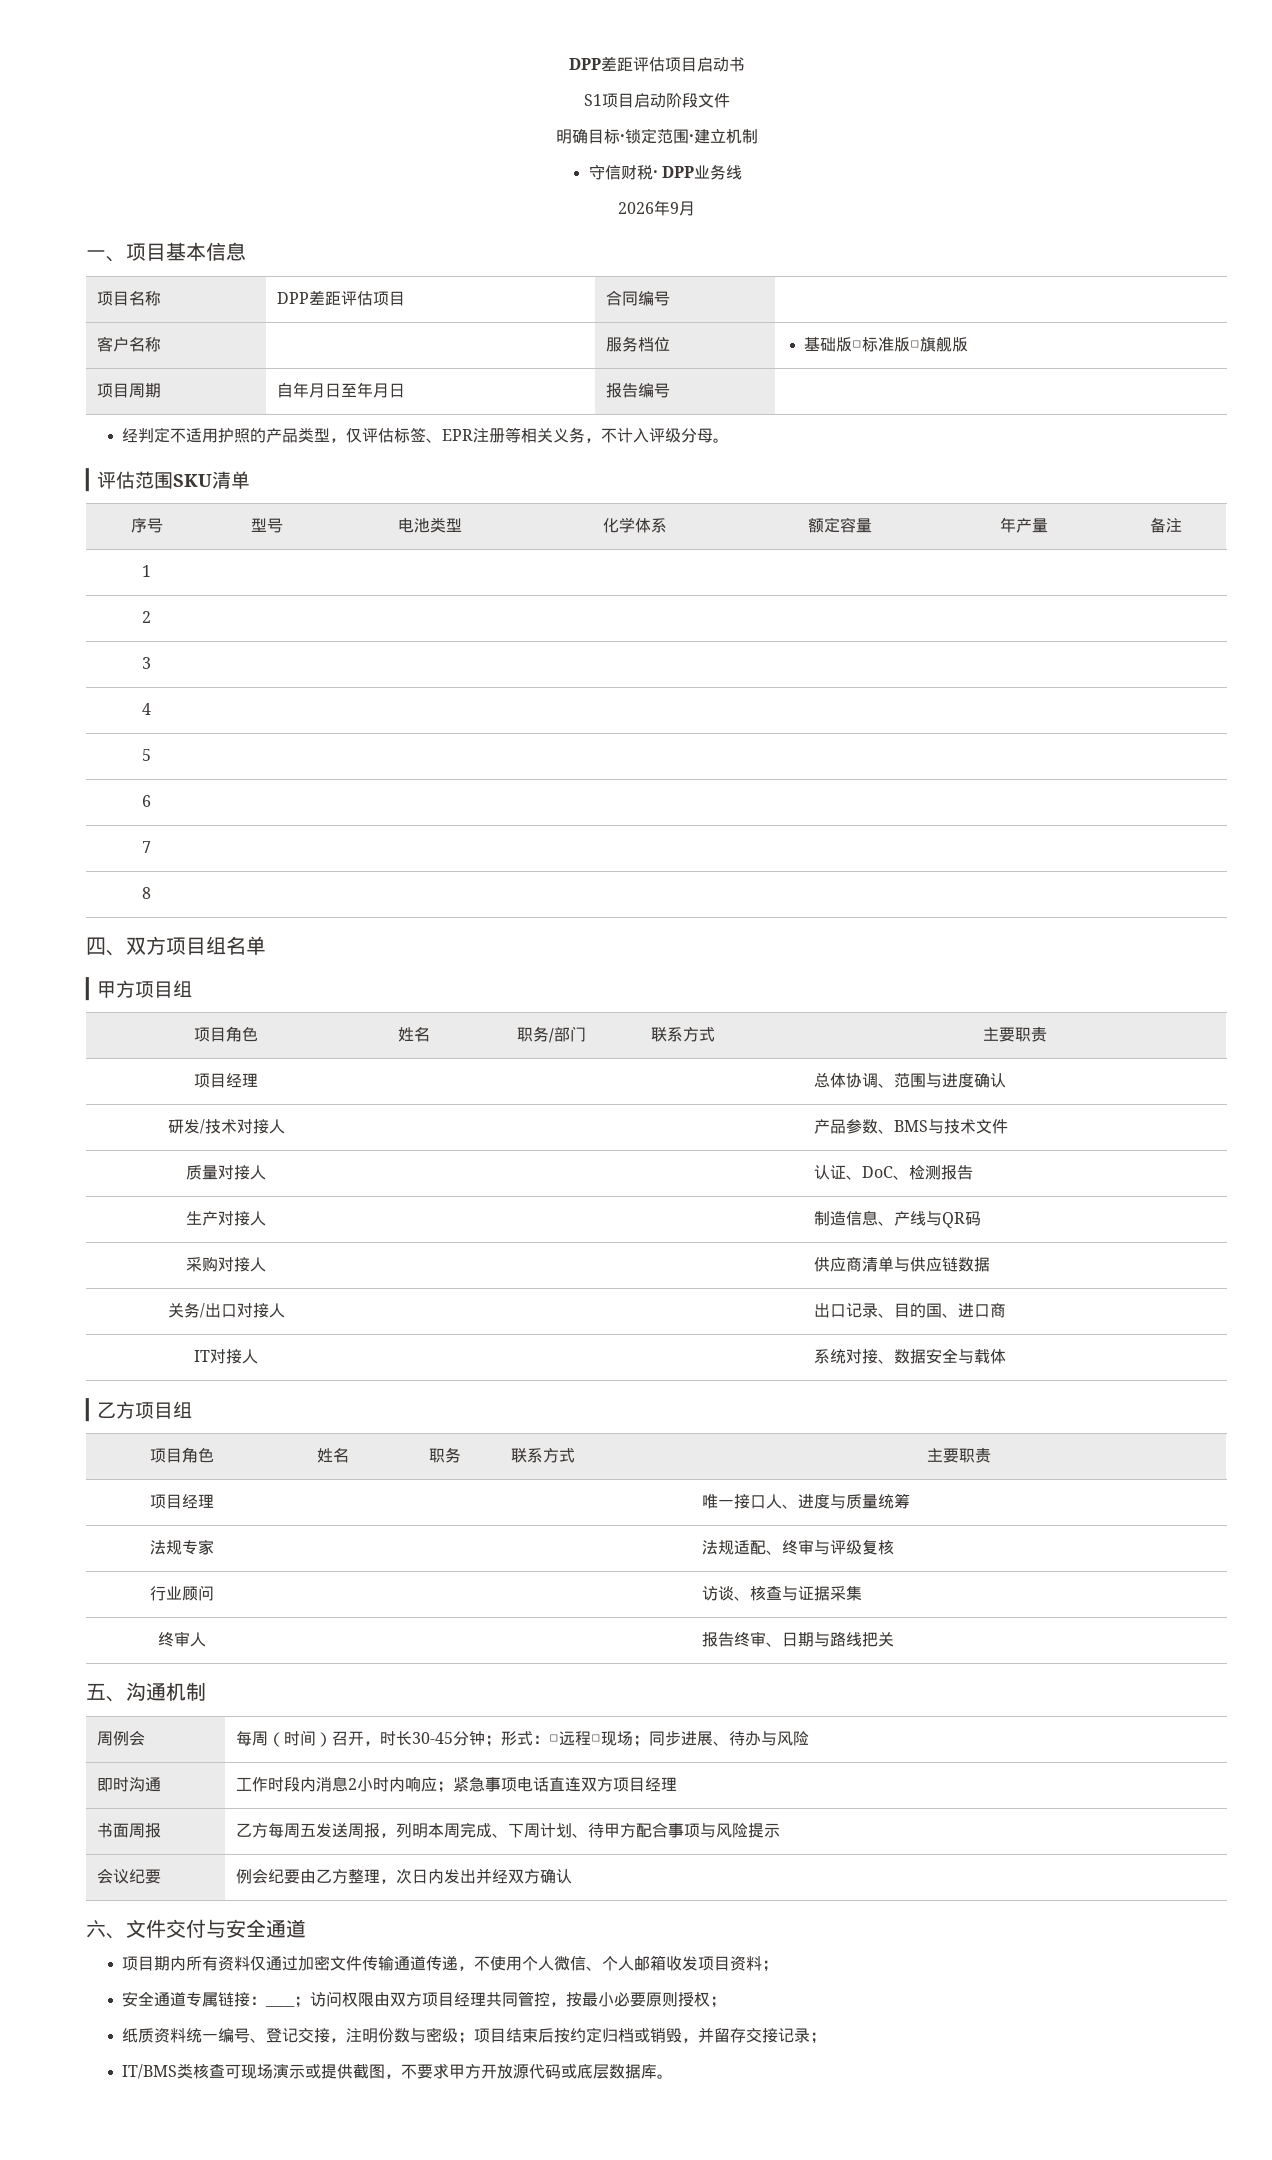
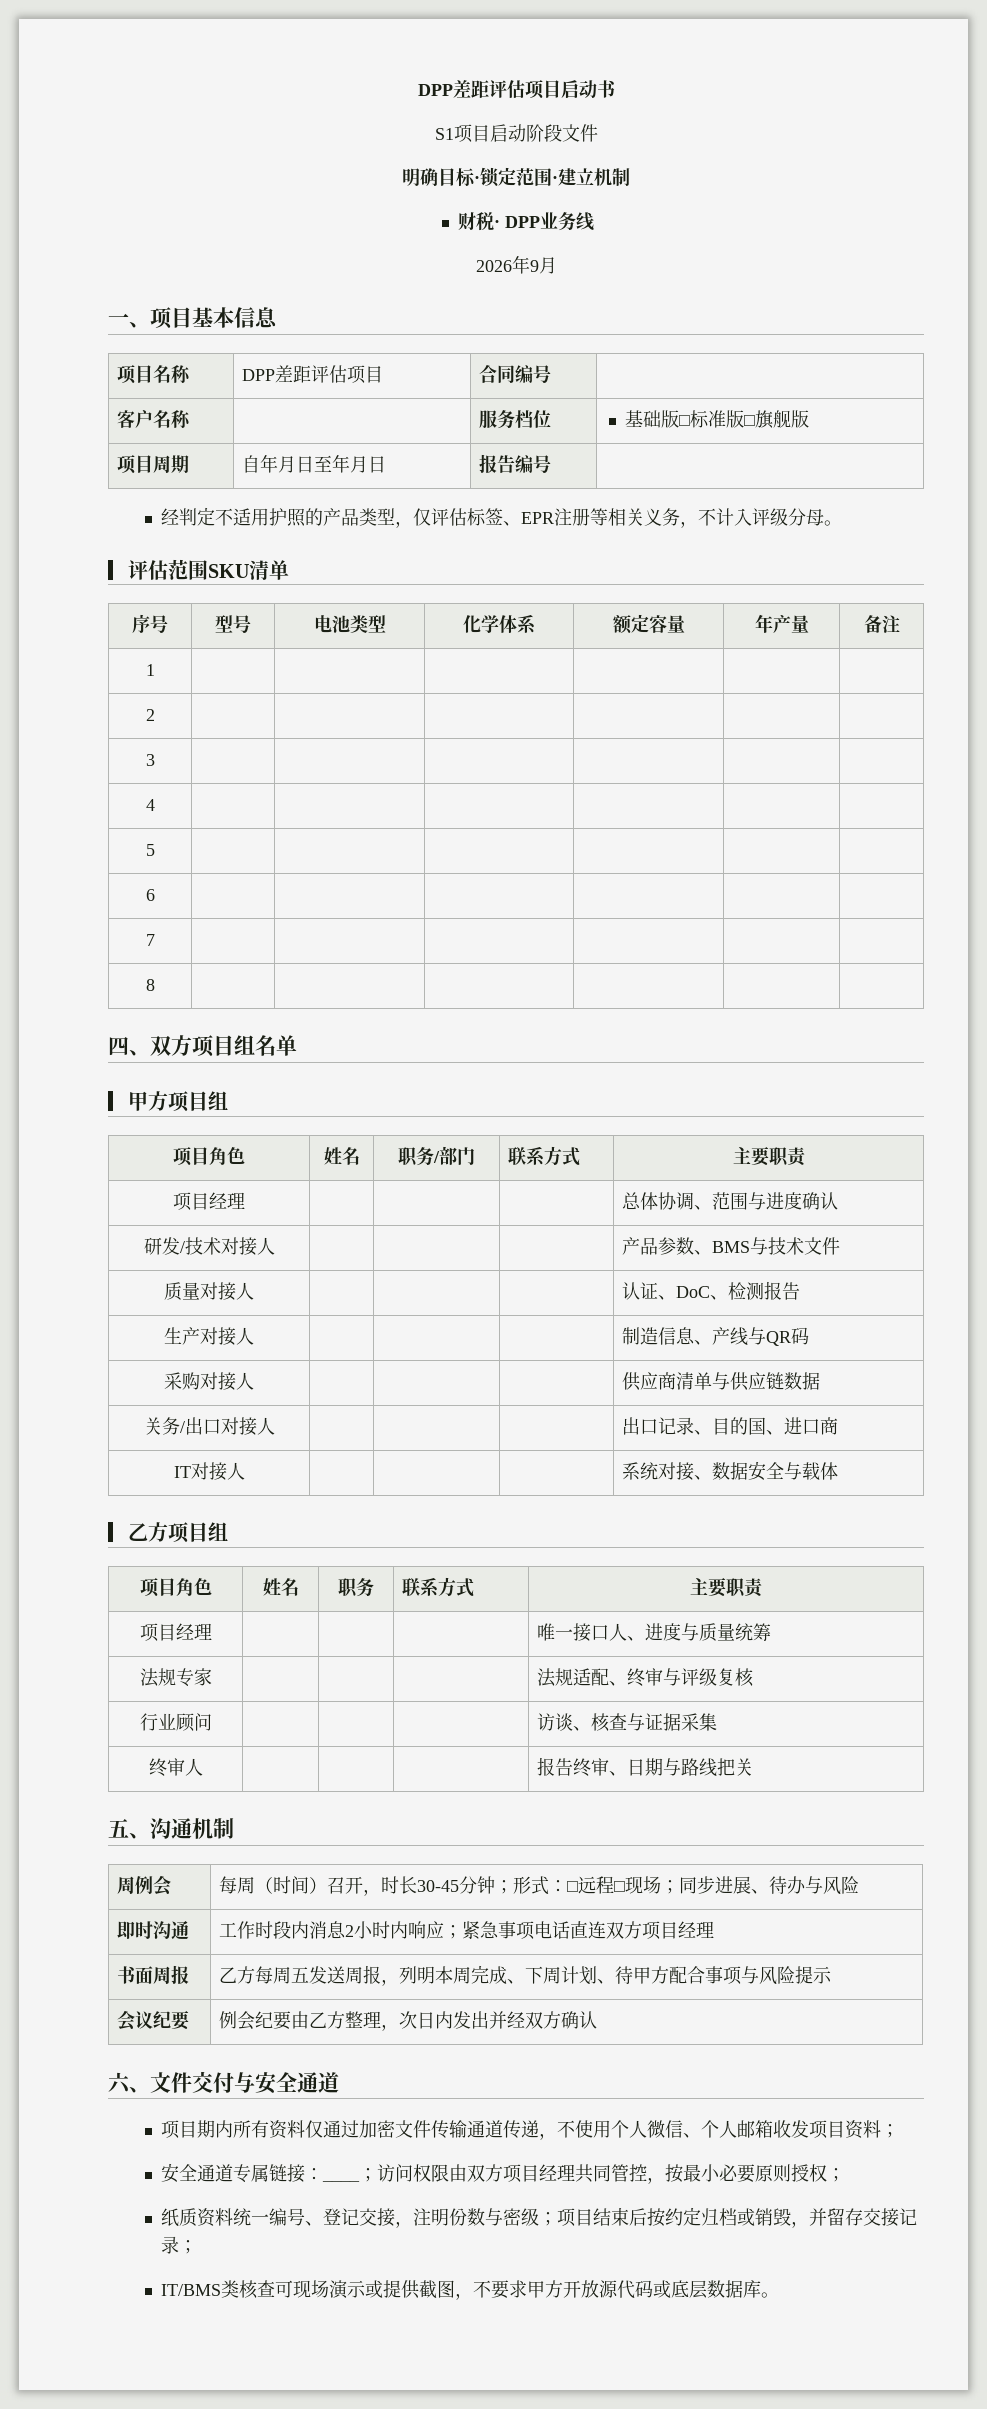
- 守信财税· DPP业务线
+ 财税· DPP业务线

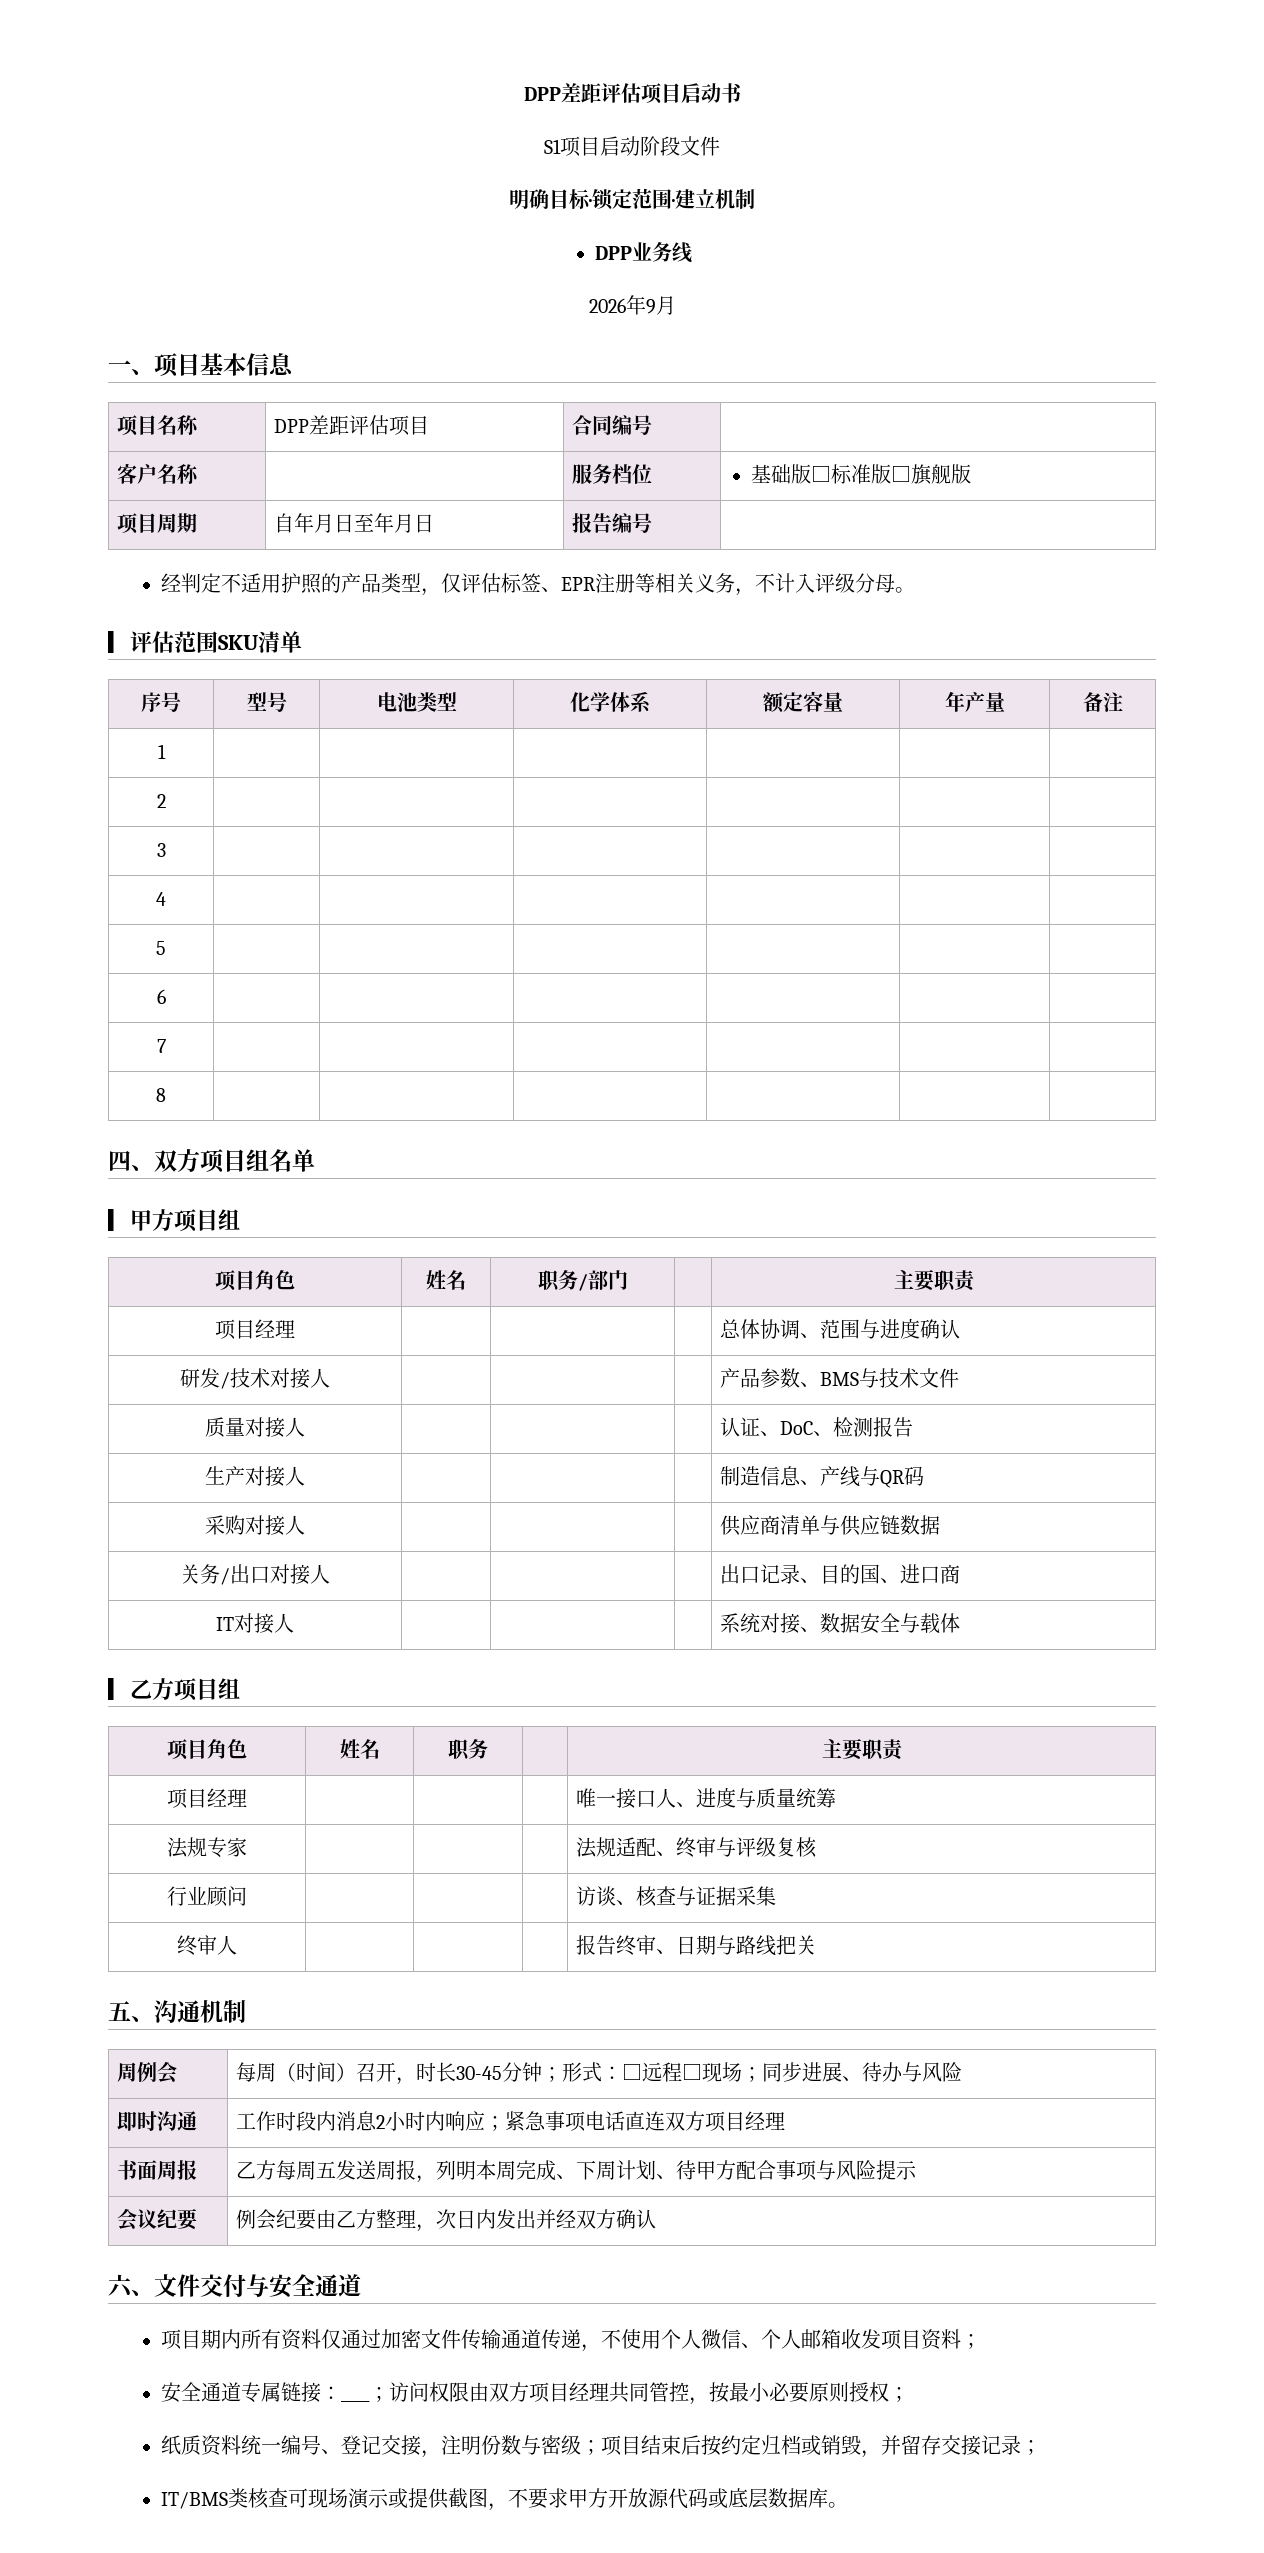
- 财税· DPP业务线
+ DPP业务线
- 项目角色 | 姓名 | 职务/部门 | 联系方式 | 主要职责
+ 项目角色 | 姓名 | 职务/部门 | | 主要职责
- 项目角色 | 姓名 | 职务 | 联系方式 | 主要职责
+ 项目角色 | 姓名 | 职务 | | 主要职责

